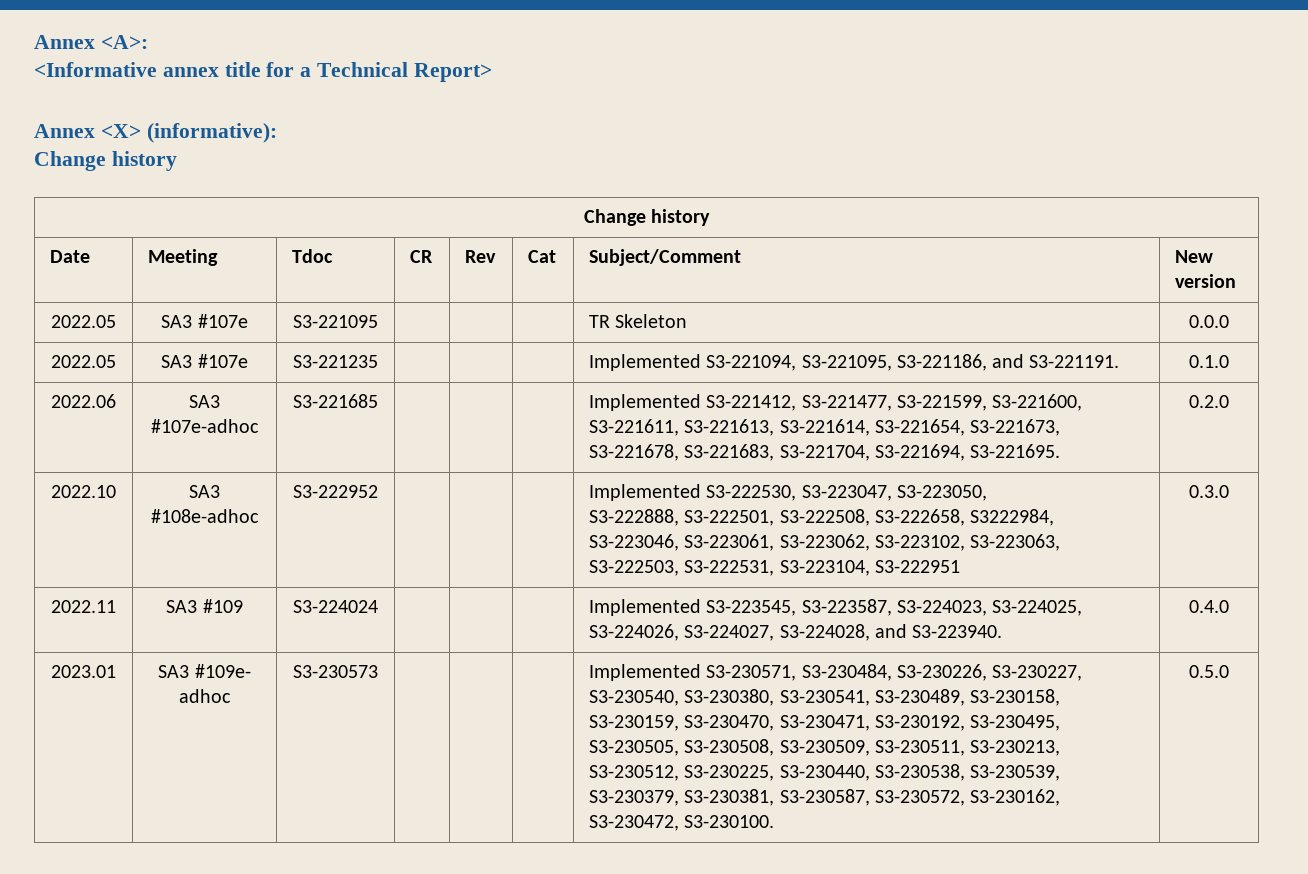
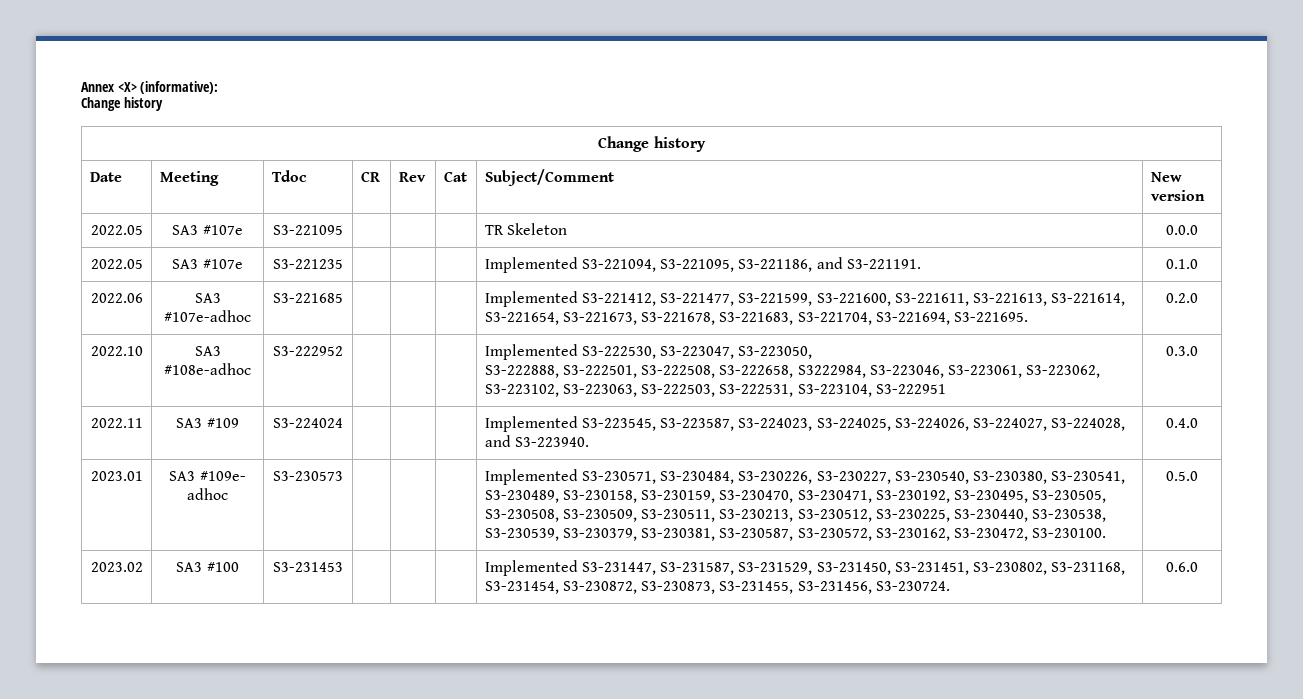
- Annex <A>:
- <Informative annex title for a Technical Report>
+ 2023.02 | SA3 #100 | S3‑231453 | | | | Implemented S3‑231447, S3‑231587, S3‑231529, S3‑231450, S3‑231451, S3‑230802, S3‑231168, S3‑231454, S3‑230872, S3‑230873, S3‑231455, S3‑231456, S3‑230724. | 0.6.0

